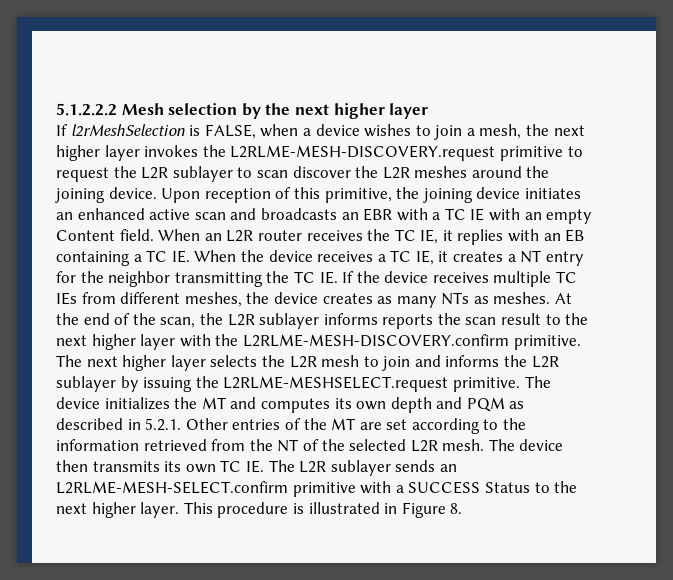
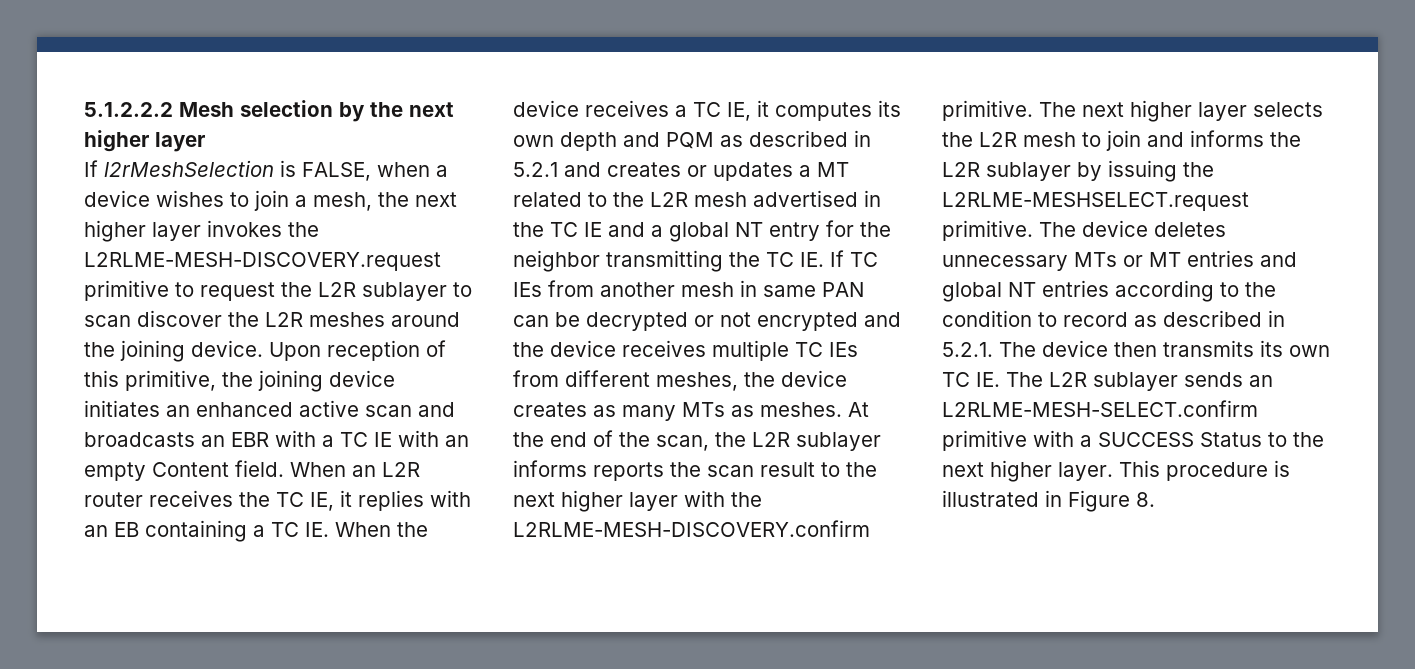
- When an L2R router receives the TC IE, it replies with an EB containing a TC IE. When the device receives a TC IE, it creates a NT entry for the neighbor transmitting the TC IE. If the device receives multiple TC IEs from different meshes, the device creates as many NTs as meshes.
+ When an L2R router receives the TC IE, it replies with an EB containing a TC IE. When the device receives a TC IE, it computes its own depth and PQM as described in 5.2.1 and creates or updates a MT related to the L2R mesh advertised in the TC IE and a global NT entry for the neighbor transmitting the TC IE. If TC IEs from another mesh in same PAN can be decrypted or not encrypted and the device receives multiple TC IEs from different meshes, the device creates as many MTs as meshes.
- The device initializes the MT and computes its own depth and PQM as described in 5.2.1. Other entries of the MT are set according to the information retrieved from the NT of the selected L2R mesh. The device then transmits its own TC IE. The L2R sublayer sends an L2RLME-MESH-SELECT.confirm primitive with a SUCCESS Status to the next higher layer.
+ The device deletes unnecessary MTs or MT entries and global NT entries according to the condition to record as described in 5.2.1. The device then transmits its own TC IE. The L2R sublayer sends an L2RLME-MESH-SELECT.confirm primitive with a SUCCESS Status to the next higher layer.

